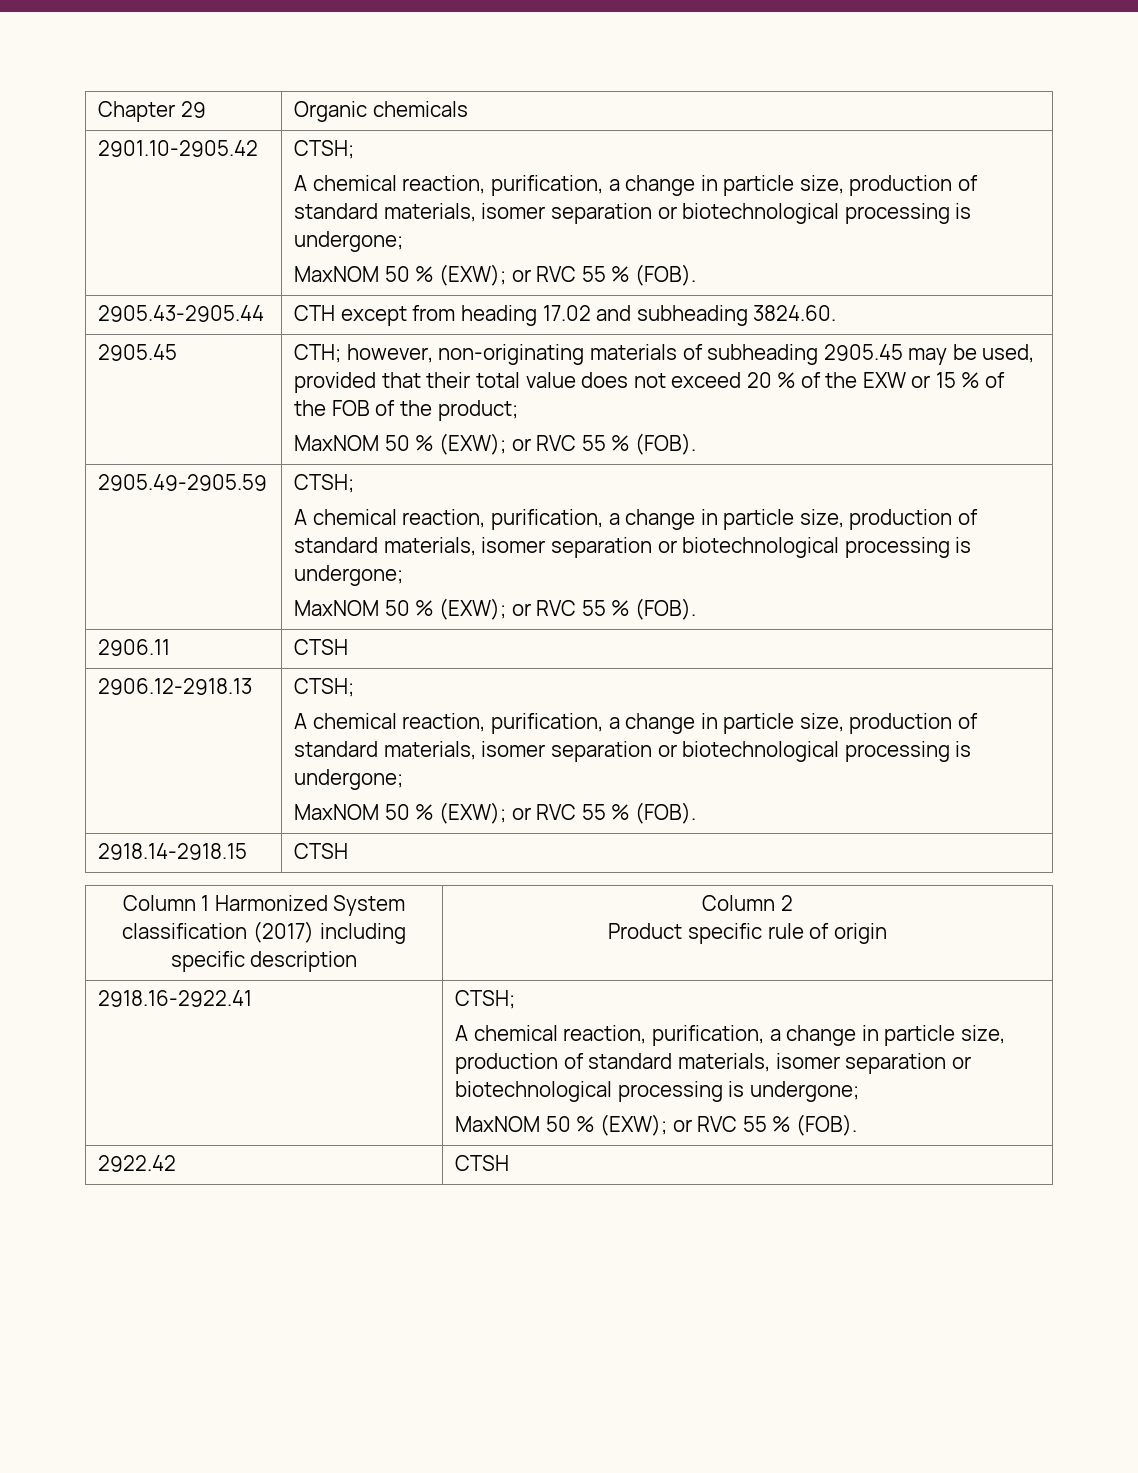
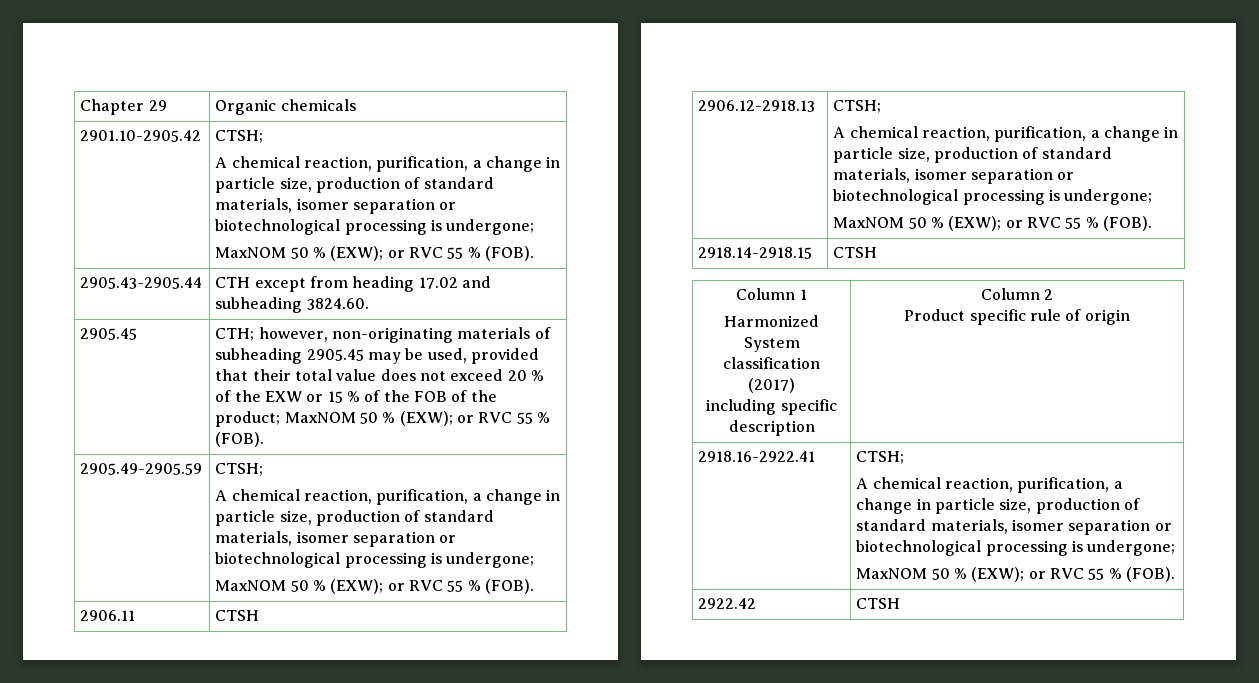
- CTH; however, non-originating materials of subheading 2905.45 may be used, provided that their total value does not exceed 20 % of the EXW or 15 % of the FOB of the product;
- MaxNOM 50 % (EXW); or RVC 55 % (FOB).
+ CTH; however, non-originating materials of subheading 2905.45 may be used, provided that their total value does not exceed 20 % of the EXW or 15 % of the FOB of the product; MaxNOM 50 % (EXW); or RVC 55 % (FOB).
- Column 1 Harmonized System classification (2017) including specific description | Column 2
+ Column 1
+ Harmonized System classification (2017)
+ including specific description | Column 2

